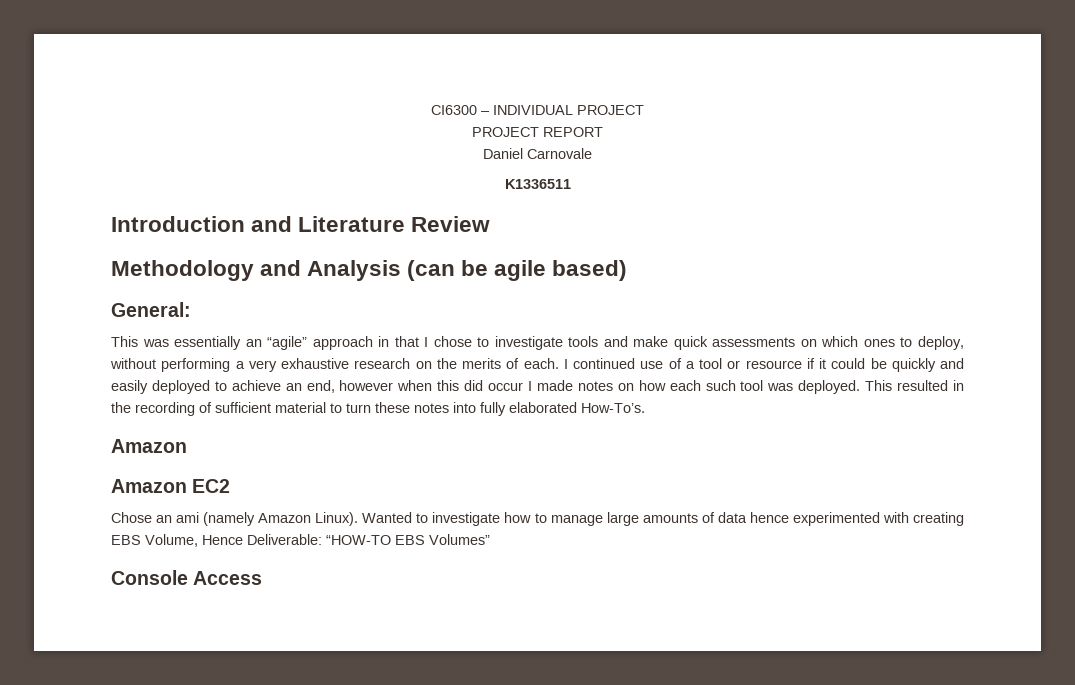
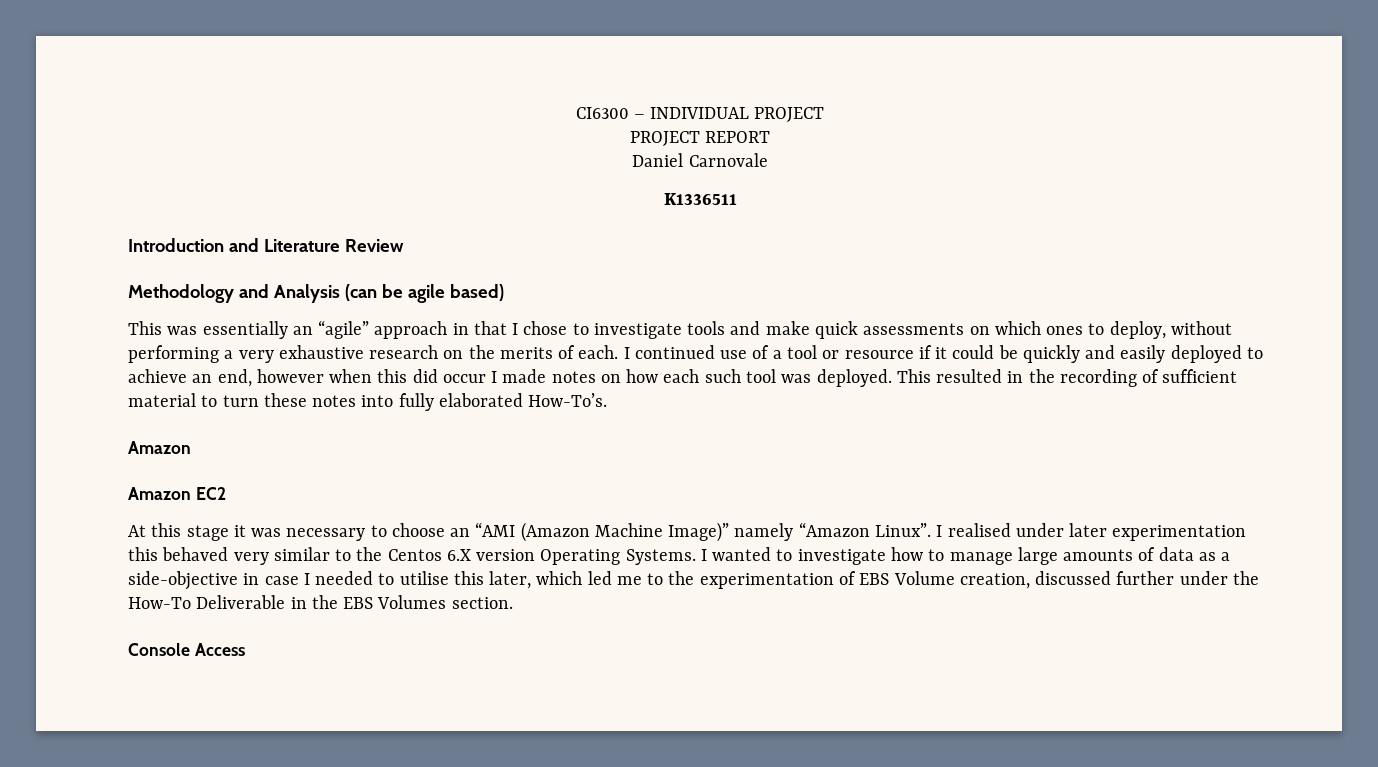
- General:
- Chose an ami (namely Amazon Linux). Wanted to investigate how to manage large amounts of data hence experimented with creating EBS Volume, Hence Deliverable: “HOW-TO EBS Volumes”
+ At this stage it was necessary to choose an “AMI (Amazon Machine Image)” namely “Amazon Linux”. I realised under later experimentation this behaved very similar to the Centos 6.X version Operating Systems. I wanted to investigate how to manage large amounts of data as a side-objective in case I needed to utilise this later, which led me to the experimentation of EBS Volume creation, discussed further under the How-To Deliverable in the EBS Volumes section.

